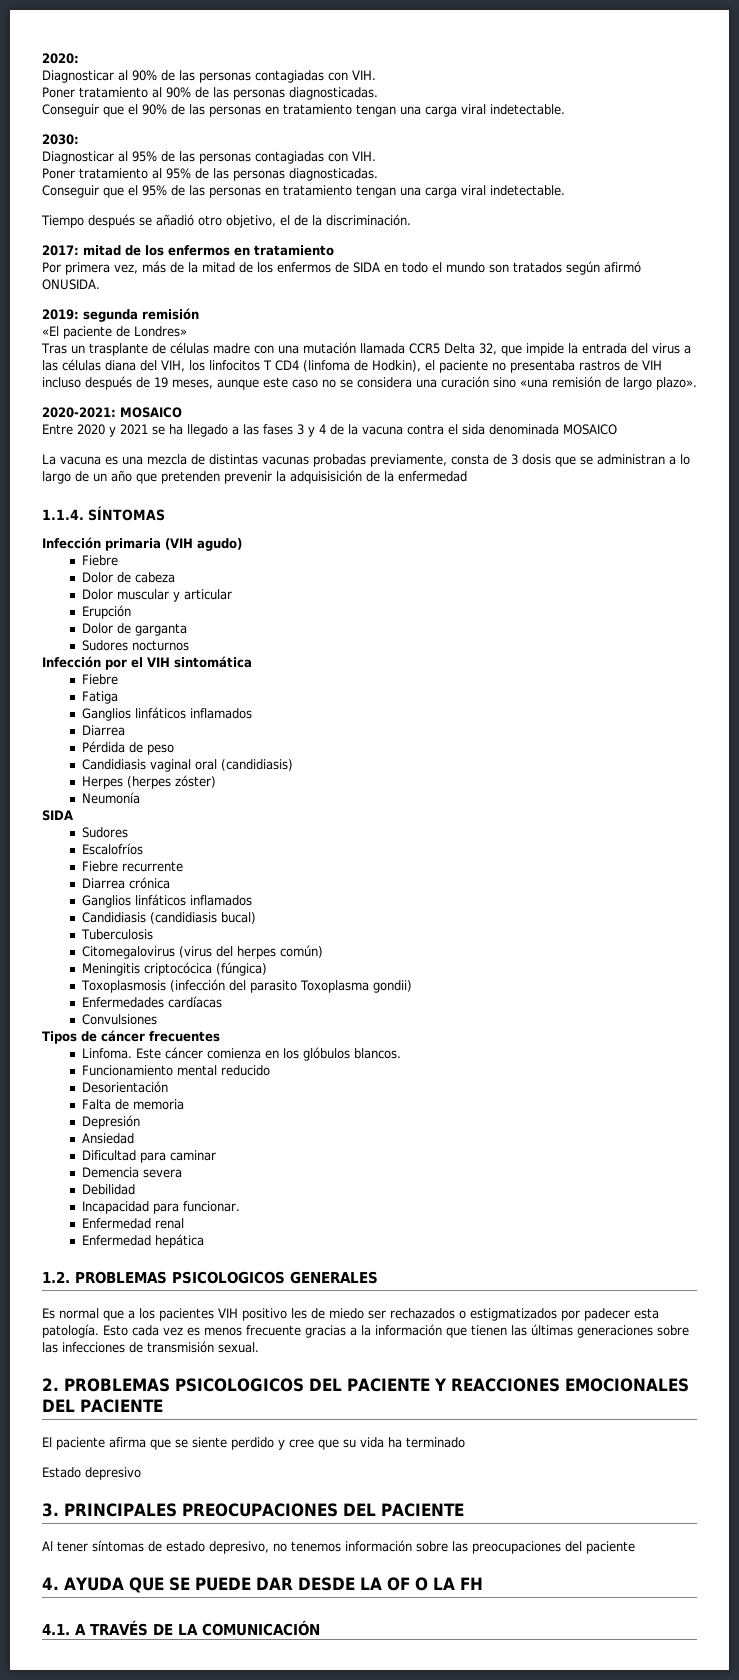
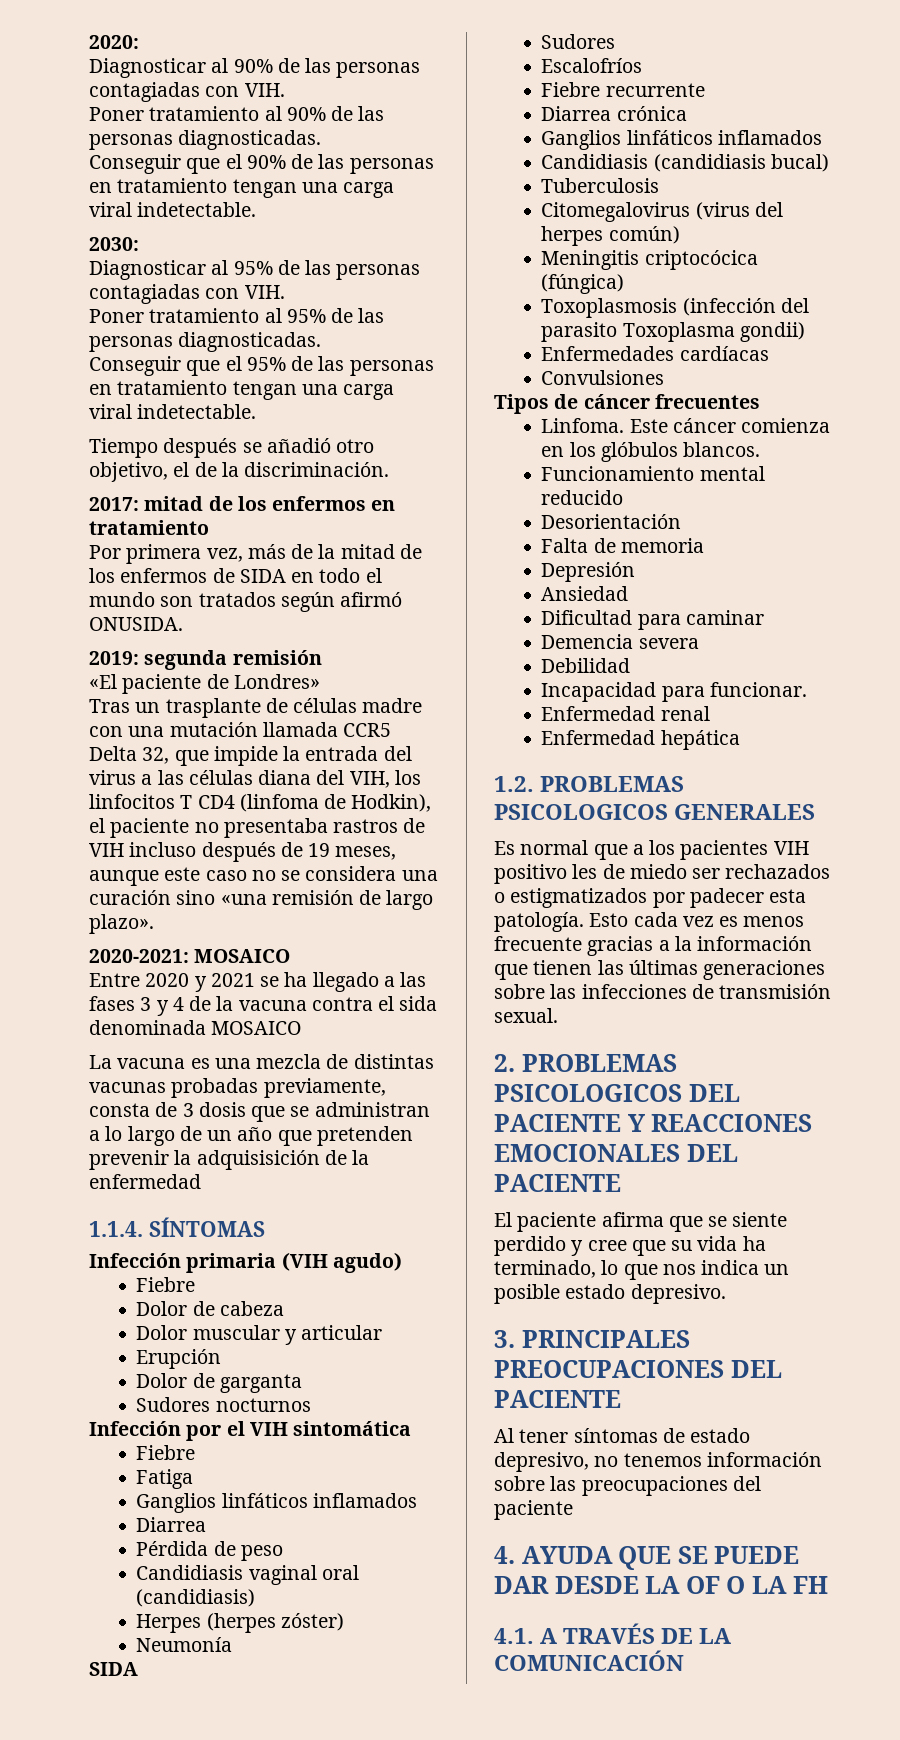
- El paciente afirma que se siente perdido y cree que su vida ha terminado
- Estado depresivo
+ El paciente afirma que se siente perdido y cree que su vida ha terminado, lo que nos indica un posible estado depresivo.

